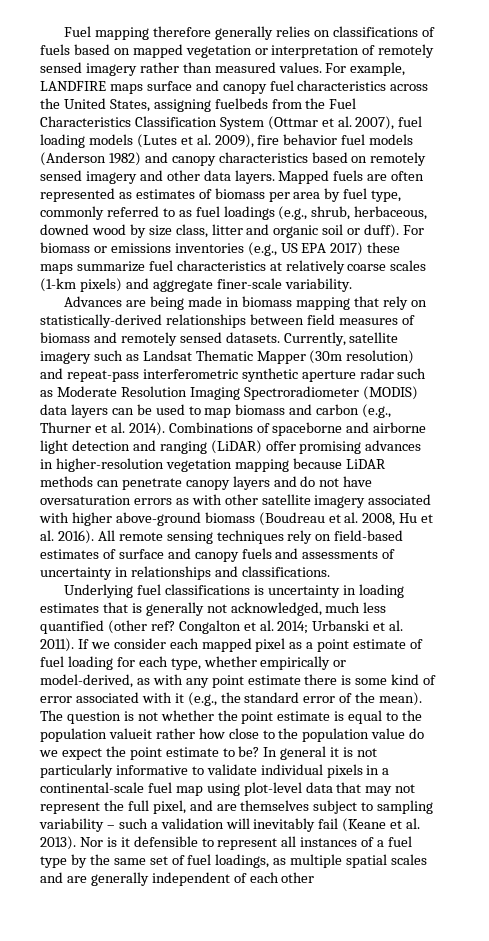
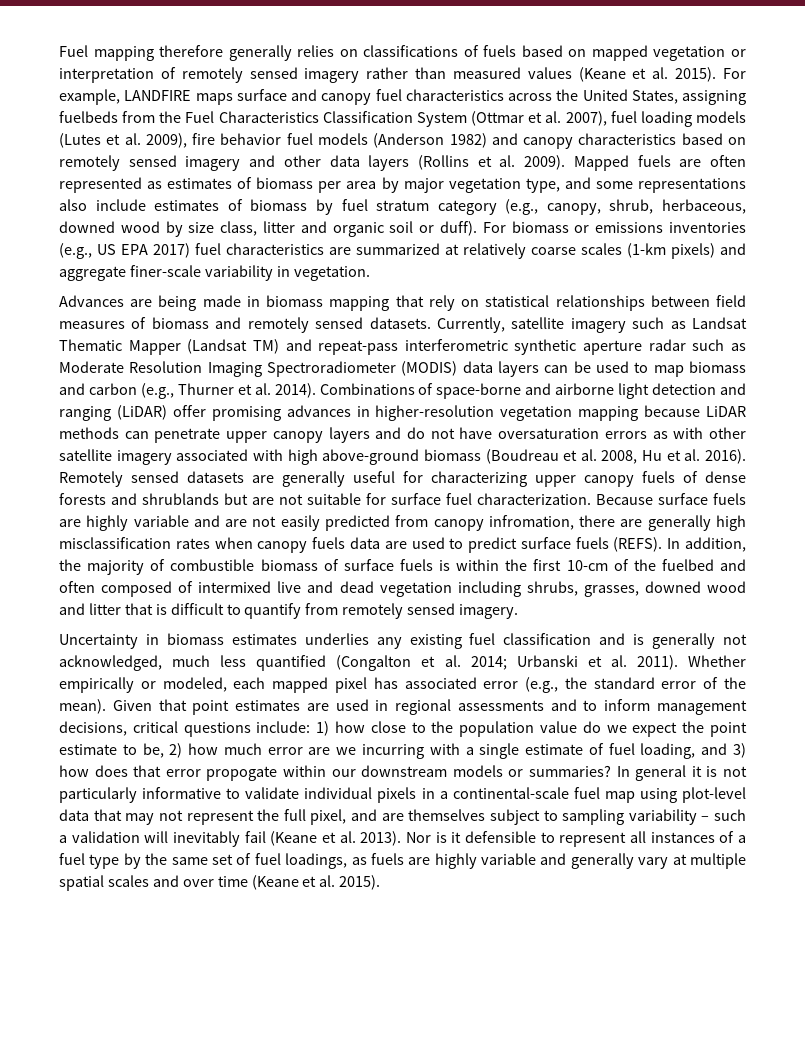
- Fuel mapping therefore generally relies on classifications of fuels based on mapped vegetation or interpretation of remotely sensed imagery rather than measured values.
+ Fuel mapping therefore generally relies on classifications of fuels based on mapped vegetation or interpretation of remotely sensed imagery rather than measured values (Keane et al. 2015).
- For example, LANDFIRE maps surface and canopy fuel characteristics across the United States, assigning fuelbeds from the Fuel Characteristics Classification System (Ottmar et al. 2007), fuel loading models (Lutes et al. 2009), fire behavior fuel models (Anderson 1982) and canopy characteristics based on remotely sensed imagery and other data layers.
+ For example, LANDFIRE maps surface and canopy fuel characteristics across the United States, assigning fuelbeds from the Fuel Characteristics Classification System (Ottmar et al. 2007), fuel loading models (Lutes et al. 2009), fire behavior fuel models (Anderson 1982) and canopy characteristics based on remotely sensed imagery and other data layers (Rollins et al. 2009).
- Mapped fuels are often represented as estimates of biomass per area by fuel type, commonly referred to as fuel loadings (e.g., shrub, herbaceous, downed wood by size class, litter and organic soil or duff).
+ Mapped fuels are often represented as estimates of biomass per area by major vegetation type, and some representations also include estimates of biomass by fuel stratum category (e.g., canopy, shrub, herbaceous, downed wood by size class, litter and organic soil or duff).
- For biomass or emissions inventories (e.g., US EPA 2017) these maps summarize fuel characteristics at relatively coarse scales (1-km pixels) and aggregate finer-scale variability.
+ For biomass or emissions inventories (e.g., US EPA 2017) fuel characteristics are summarized at relatively coarse scales (1-km pixels) and aggregate finer-scale variability in vegetation.
- Advances are being made in biomass mapping that rely on statistically-derived relationships between field measures of biomass and remotely sensed datasets.
+ Advances are being made in biomass mapping that rely on statistical relationships between field measures of biomass and remotely sensed datasets.
- Currently, satellite imagery such as Landsat Thematic Mapper (30m resolution) and repeat-pass interferometric synthetic aperture radar such as Moderate Resolution Imaging Spectroradiometer (MODIS) data layers can be used to map biomass and carbon (e.g., Thurner et al. 2014).
+ Currently, satellite imagery such as Landsat Thematic Mapper (Landsat TM) and repeat-pass interferometric synthetic aperture radar such as Moderate Resolution Imaging Spectroradiometer (MODIS) data layers can be used to map biomass and carbon (e.g., Thurner et al. 2014).
- Combinations of spaceborne and airborne light detection and ranging (LiDAR) offer promising advances in higher-resolution vegetation mapping because LiDAR methods can penetrate canopy layers and do not have oversaturation errors as with other satellite imagery associated with higher above-ground biomass (Boudreau et al. 2008, Hu et al. 2016).
+ Combinations of space-borne and airborne light detection and ranging (LiDAR) offer promising advances in higher-resolution vegetation mapping because LiDAR methods can penetrate upper canopy layers and do not have oversaturation errors as with other satellite imagery associated with high above-ground biomass (Boudreau et al. 2008, Hu et al. 2016).
- All remote sensing techniques rely on field-based estimates of surface and canopy fuels and assessments of uncertainty in relationships and classifications.
- Underlying fuel classifications is uncertainty in loading estimates that is generally not acknowledged, much less quantified (other ref? Congalton et al. 2014; Urbanski et al. 2011).
+ Remotely sensed datasets are generally useful for characterizing upper canopy fuels of dense forests and shrublands but are not suitable for surface fuel characterization. Because surface fuels are highly variable and are not easily predicted from canopy infromation, there are generally high misclassification rates when canopy fuels data are used to predict surface fuels (REFS). In addition, the majority of combustible biomass of surface fuels is within the first 10-cm of the fuelbed and often composed of intermixed live and dead vegetation including shrubs, grasses, downed wood and litter that is difficult to quantify from remotely sensed imagery.
+ Uncertainty in biomass estimates underlies any existing fuel classification and is generally not acknowledged, much less quantified (Congalton et al. 2014; Urbanski et al. 2011).
- If we consider each mapped pixel as a point estimate of fuel loading for each type, whether empirically or model-derived, as with any point estimate there is some kind of error associated with it (e.g., the standard error of the mean).
+ Whether empirically or modeled, each mapped pixel has associated error (e.g., the standard error of the mean).
- The question is not whether the point estimate is equal to the population valueit rather how close to the population value do we expect the point estimate to be?
+ Given that point estimates are used in regional assessments and to inform management decisions, critical questions include: 1) how close to the population value do we expect the point estimate to be, 2) how much error are we incurring with a single estimate of fuel loading, and 3) how does that error propogate within our downstream models or summaries?
- Nor is it defensible to represent all instances of a fuel type by the same set of fuel loadings, as multiple spatial scales and are generally independent of each other
+ Nor is it defensible to represent all instances of a fuel type by the same set of fuel loadings, as fuels are highly variable and generally vary at multiple spatial scales and over time (Keane et al. 2015).

